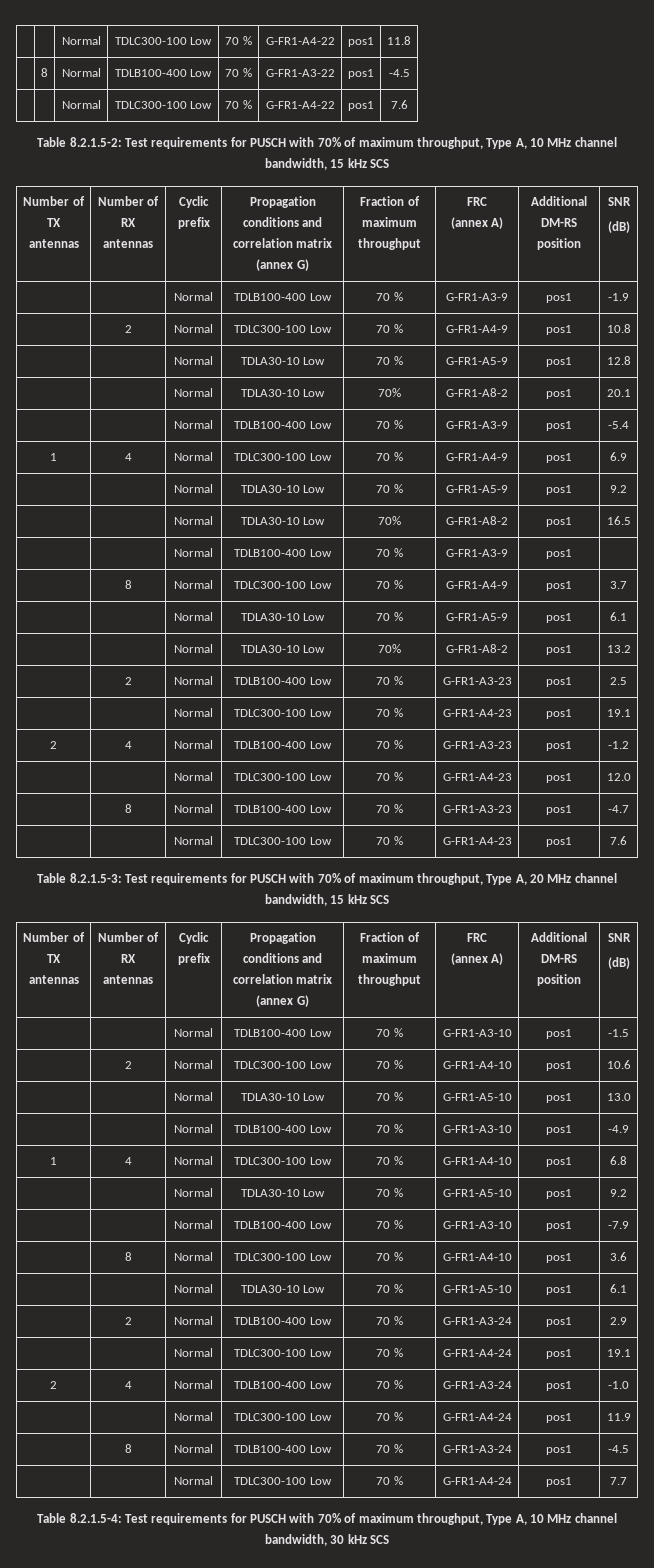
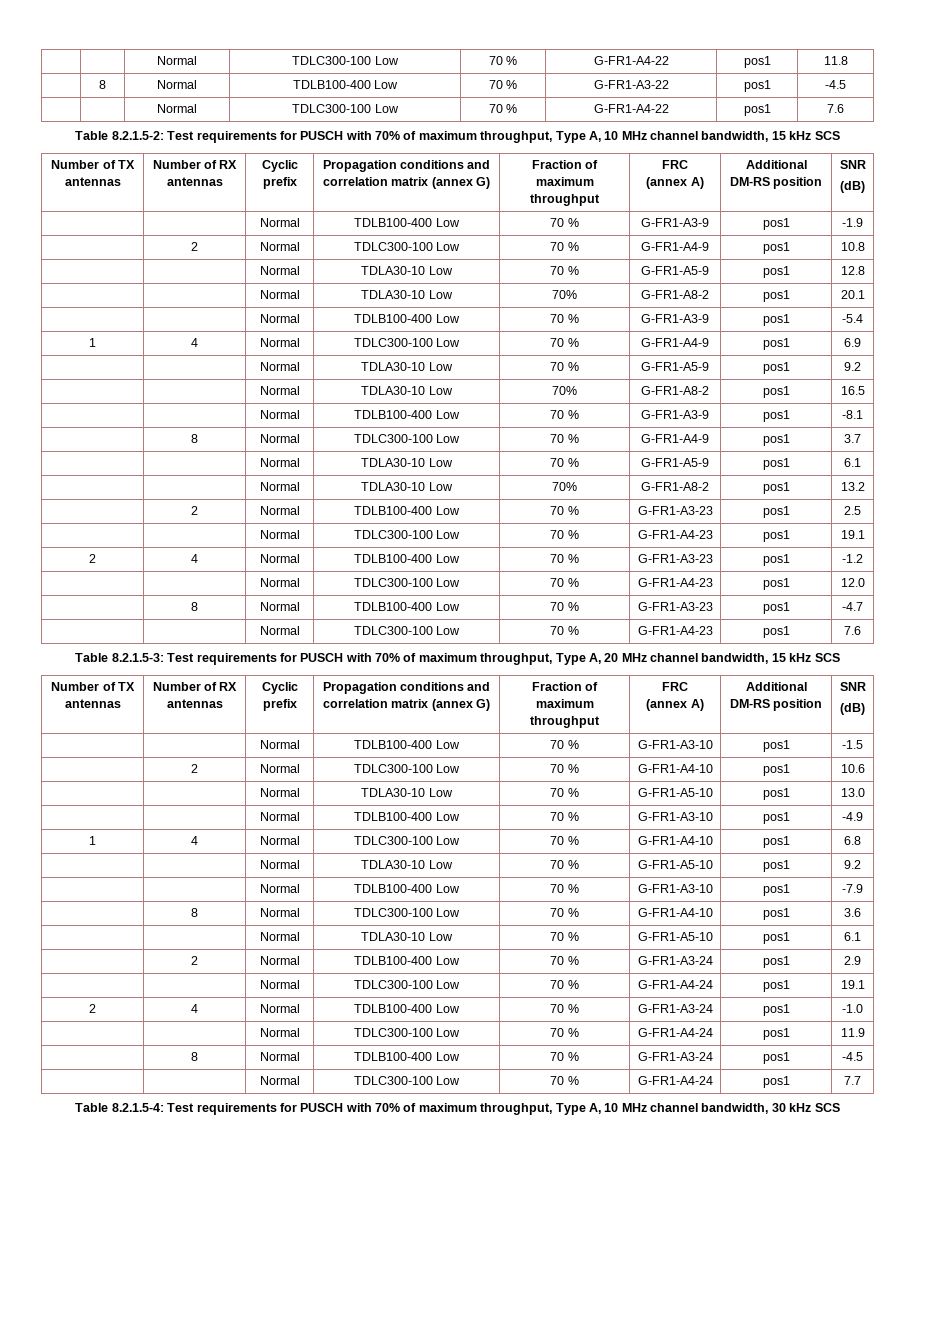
  | | Normal | TDLA30-10 Low | 70% | G-FR1-A8-2 | pos1 | 16.5
- | | Normal | TDLB100-400 Low | 70 % | G-FR1-A3-9 | pos1 |
+ | | Normal | TDLB100-400 Low | 70 % | G-FR1-A3-9 | pos1 | -8.1

